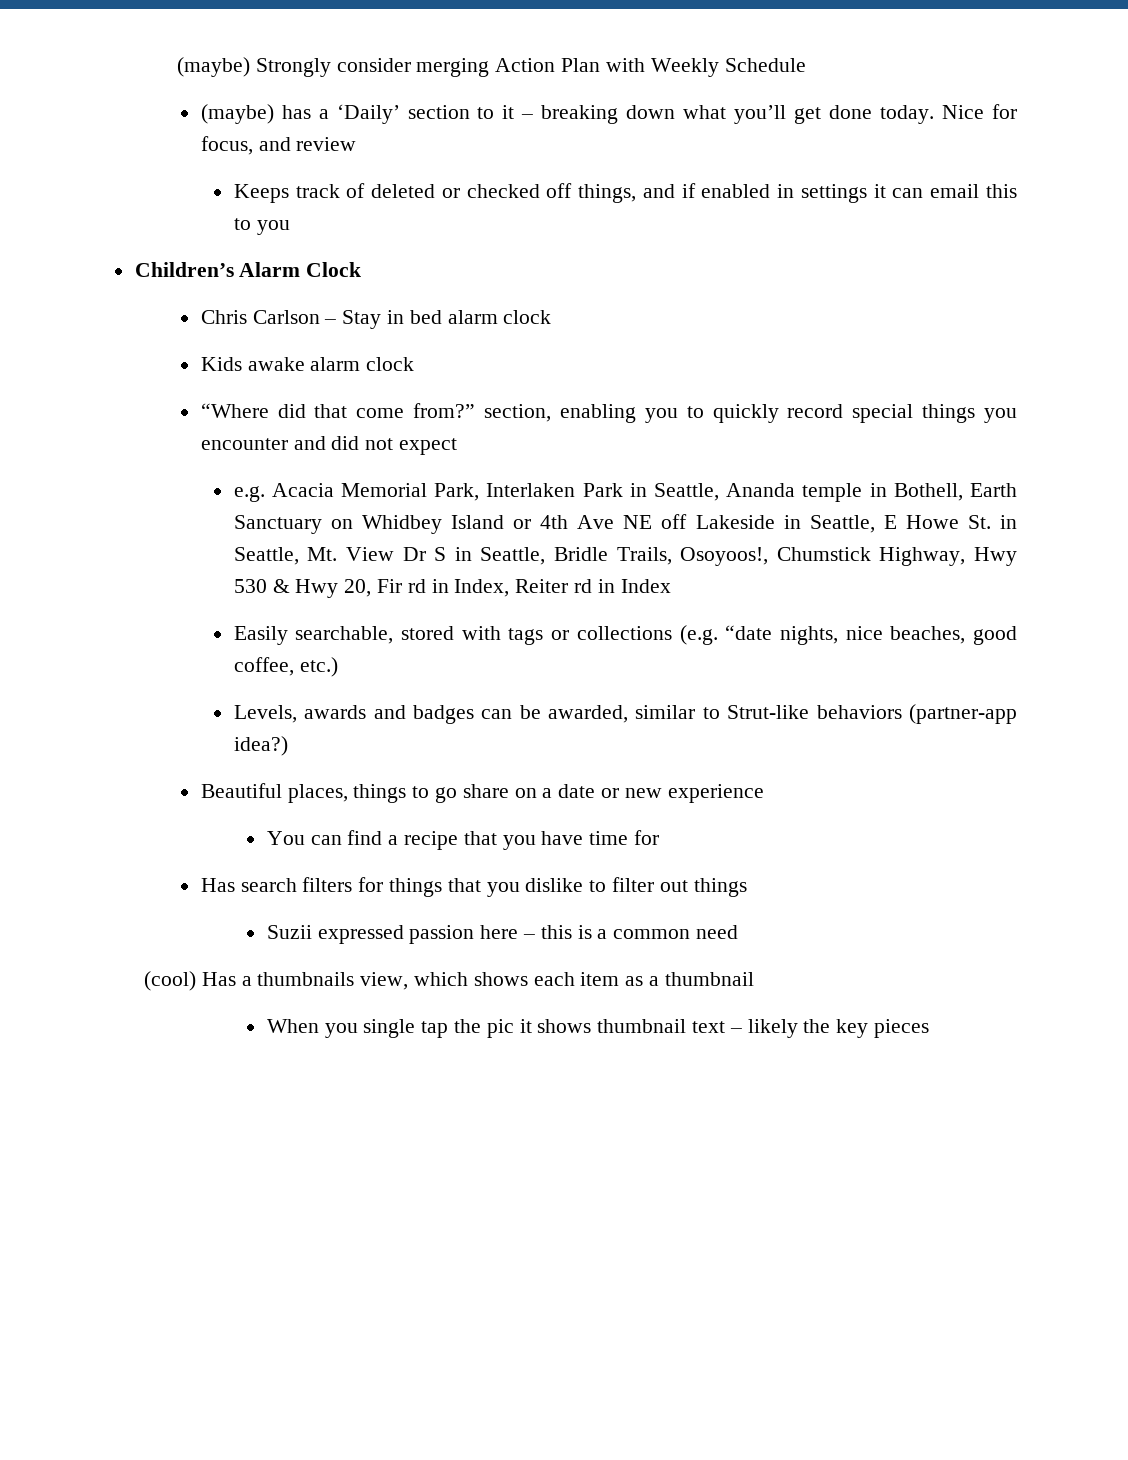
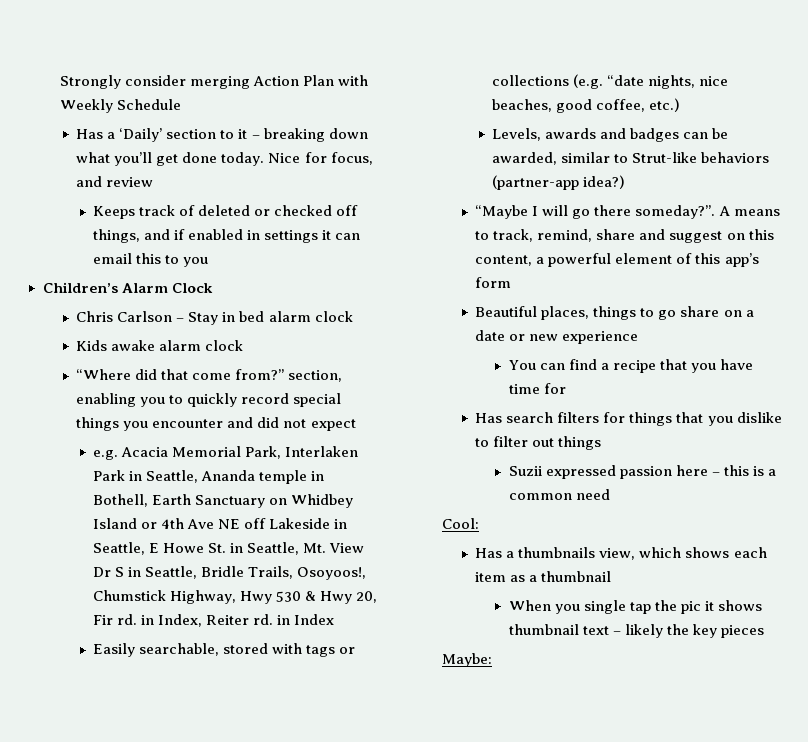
- (maybe) Strongly consider merging Action Plan with Weekly Schedule
+ Strongly consider merging Action Plan with Weekly Schedule
- (maybe) has a ‘Daily’ section to it – breaking down what you’ll get done today.
+ Has a ‘Daily’ section to it – breaking down what you’ll get done today.
- e.g. Acacia Memorial Park, Interlaken Park in Seattle, Ananda temple in Bothell, Earth Sanctuary on Whidbey Island or 4th Ave NE off Lakeside in Seattle, E Howe St. in Seattle, Mt. View Dr S in Seattle, Bridle Trails, Osoyoos!, Chumstick Highway, Hwy 530 & Hwy 20, Fir rd in Index, Reiter rd in Index
+ e.g. Acacia Memorial Park, Interlaken Park in Seattle, Ananda temple in Bothell, Earth Sanctuary on Whidbey Island or 4th Ave NE off Lakeside in Seattle, E Howe St. in Seattle, Mt. View Dr S in Seattle, Bridle Trails, Osoyoos!, Chumstick Highway, Hwy 530 & Hwy 20, Fir rd. in Index, Reiter rd. in Index
+ “Maybe I will go there someday?”. A means to track, remind, share and suggest on this content, a powerful element of this app’s form
- (cool) Has a thumbnails view, which shows each item as a thumbnail
+ Cool:
+ Has a thumbnails view, which shows each item as a thumbnail
+ Maybe:

